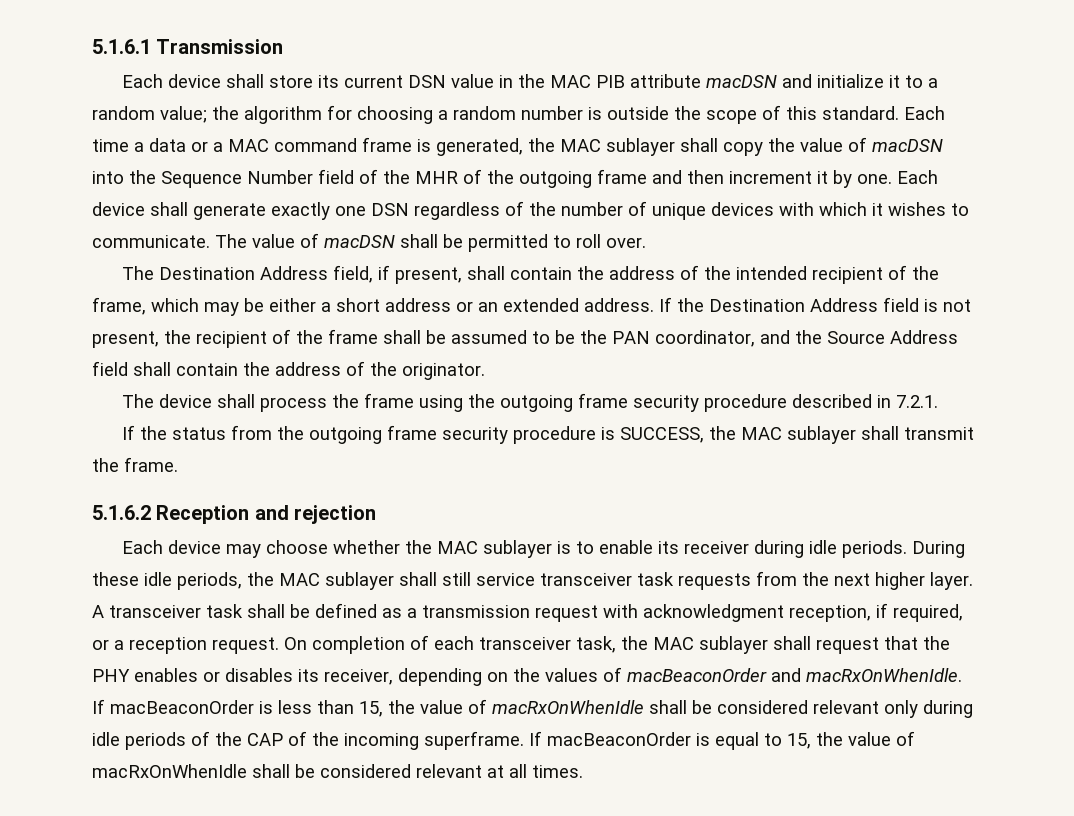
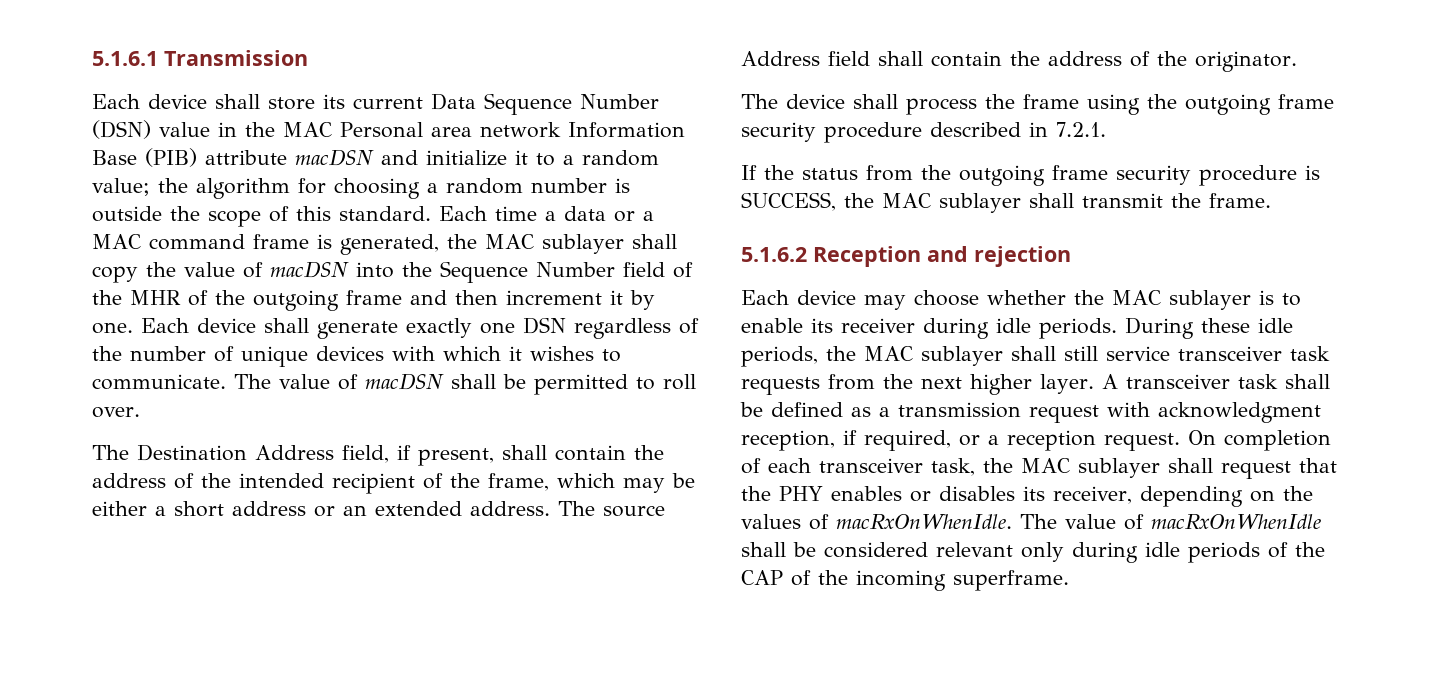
- Each device shall store its current DSN value in the MAC PIB attribute macDSN and initialize it to a random value; the algorithm for choosing a random number is outside the scope of this standard.
+ Each device shall store its current Data Sequence Number (DSN) value in the MAC Personal area network Information Base (PIB) attribute macDSN and initialize it to a random value; the algorithm for choosing a random number is outside the scope of this standard.
- If the Destination Address field is not present, the recipient of the frame shall be assumed to be the PAN coordinator, and the Source Address field shall contain the address of the originator.
+ The source Address field shall contain the address of the originator.
- On completion of each transceiver task, the MAC sublayer shall request that the PHY enables or disables its receiver, depending on the values of macBeaconOrder and macRxOnWhenIdle. If macBeaconOrder is less than 15, the value of macRxOnWhenIdle shall be considered relevant only during idle periods of the CAP of the incoming superframe. If macBeaconOrder is equal to 15, the value of macRxOnWhenIdle shall be considered relevant at all times.
+ On completion of each transceiver task, the MAC sublayer shall request that the PHY enables or disables its receiver, depending on the values of macRxOnWhenIdle. The value of macRxOnWhenIdle shall be considered relevant only during idle periods of the CAP of the incoming superframe.

